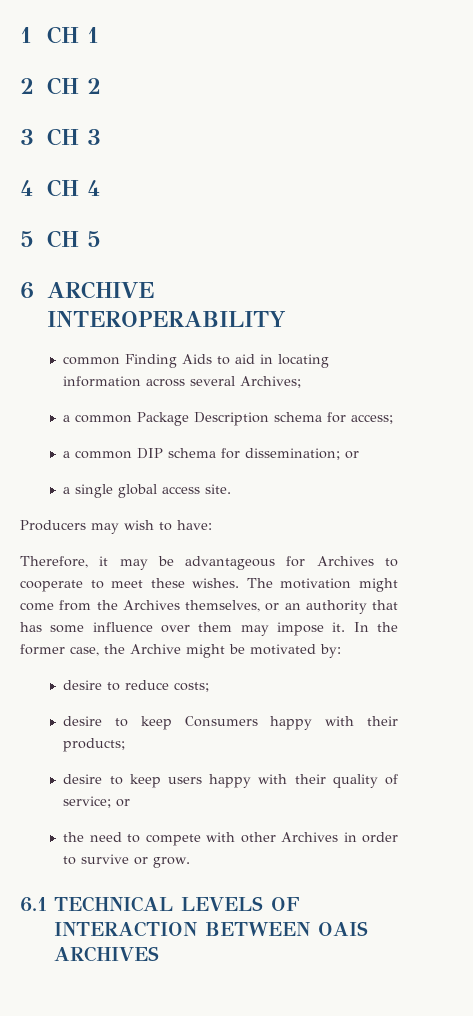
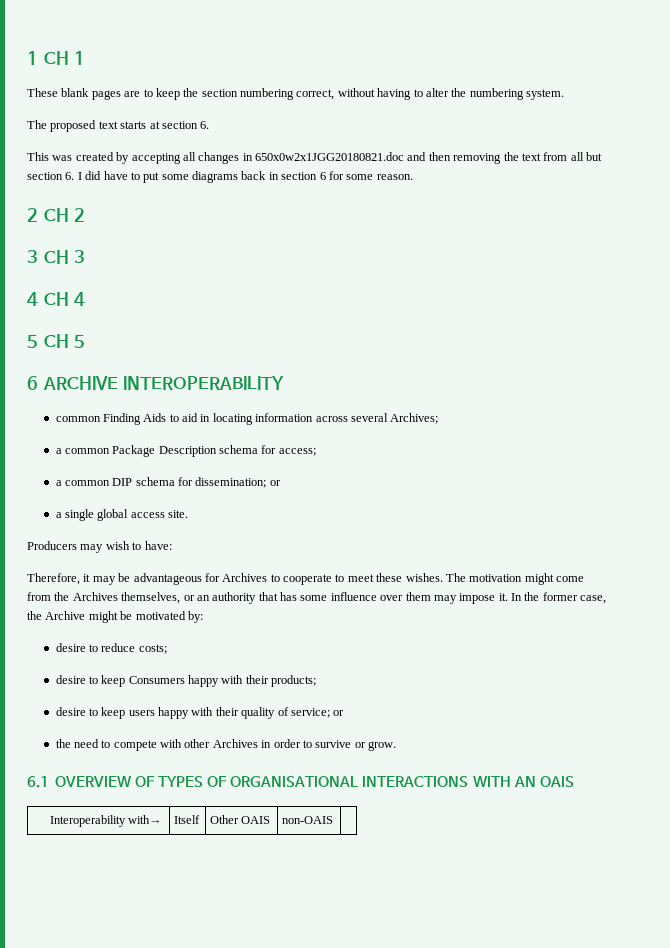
+ These blank pages are to keep the section numbering correct, without having to alter the numbering system.
+ The proposed text starts at section 6.
+ This was created by accepting all changes in 650x0w2x1JGG20180821.doc and then removing the text from all but section 6. I did have to put some diagrams back in section 6 for some reason.
- 6.1 TECHNICAL LEVELS OF INTERACTION BETWEEN OAIS ARCHIVES
+ 6.1 OVERVIEW OF TYPES OF ORGANISATIONAL INTERACTIONS WITH AN OAIS
+ Interoperability with→ | Itself | Other OAIS | non-OAIS |

